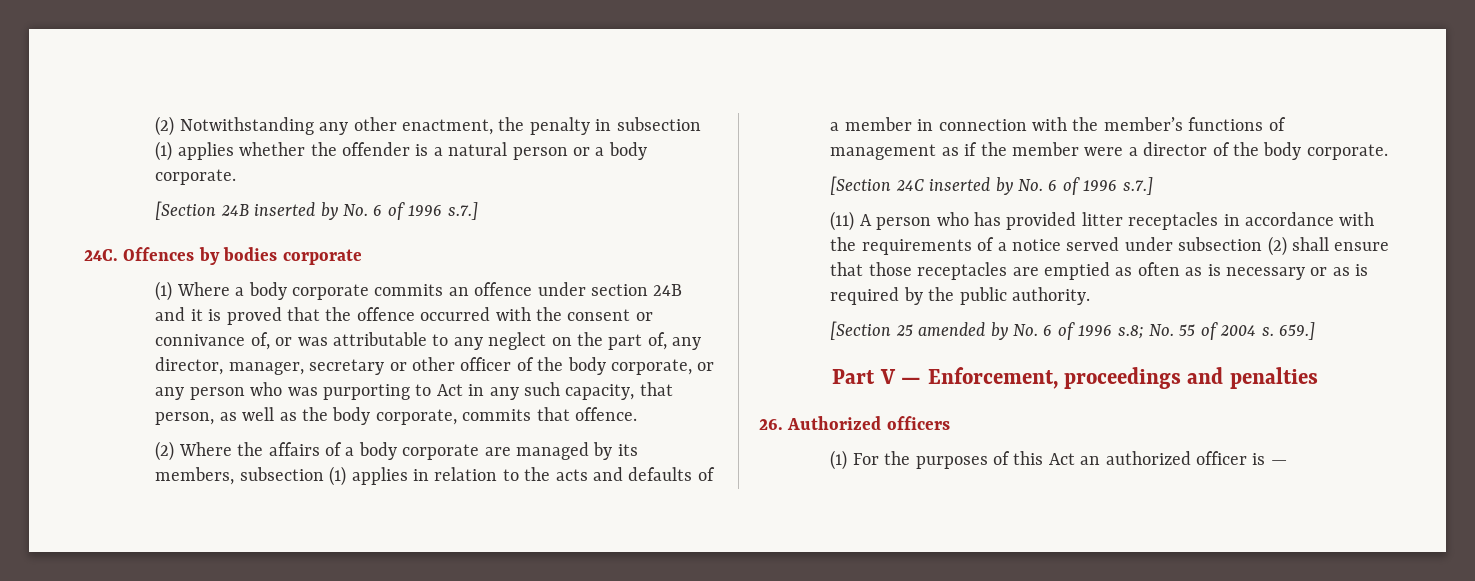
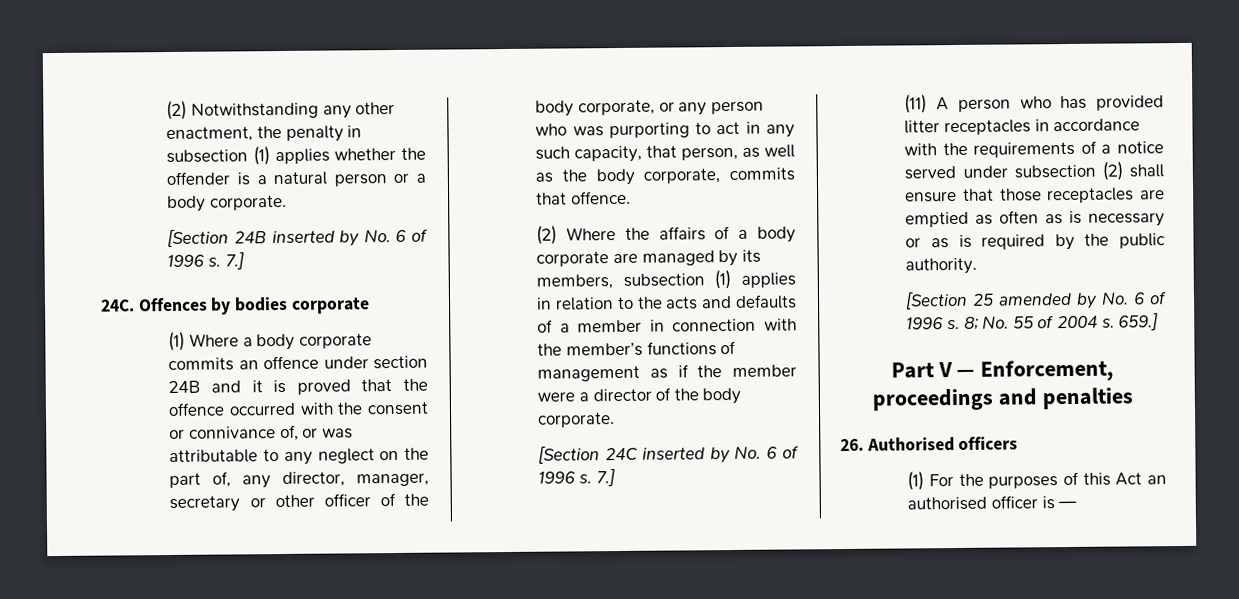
- [Section 24B inserted by No. 6 of 1996 s.7.]
+ [Section 24B inserted by No. 6 of 1996 s. 7.]
- (1) Where a body corporate commits an offence under section 24B and it is proved that the offence occurred with the consent or connivance of, or was attributable to any neglect on the part of, any director, manager, secretary or other officer of the body corporate, or any person who was purporting to Act in any such capacity, that person, as well as the body corporate, commits that offence.
+ (1) Where a body corporate commits an offence under section 24B and it is proved that the offence occurred with the consent or connivance of, or was attributable to any neglect on the part of, any director, manager, secretary or other officer of the body corporate, or any person who was purporting to act in any such capacity, that person, as well as the body corporate, commits that offence.
- [Section 24C inserted by No. 6 of 1996 s.7.]
+ [Section 24C inserted by No. 6 of 1996 s. 7.]
- [Section 25 amended by No. 6 of 1996 s.8; No. 55 of 2004 s.
+ [Section 25 amended by No. 6 of 1996 s. 8; No. 55 of 2004 s.
- 26. Authorized officers
+ 26. Authorised officers
- (1) For the purposes of this Act an authorized officer is —
+ (1) For the purposes of this Act an authorised officer is —

